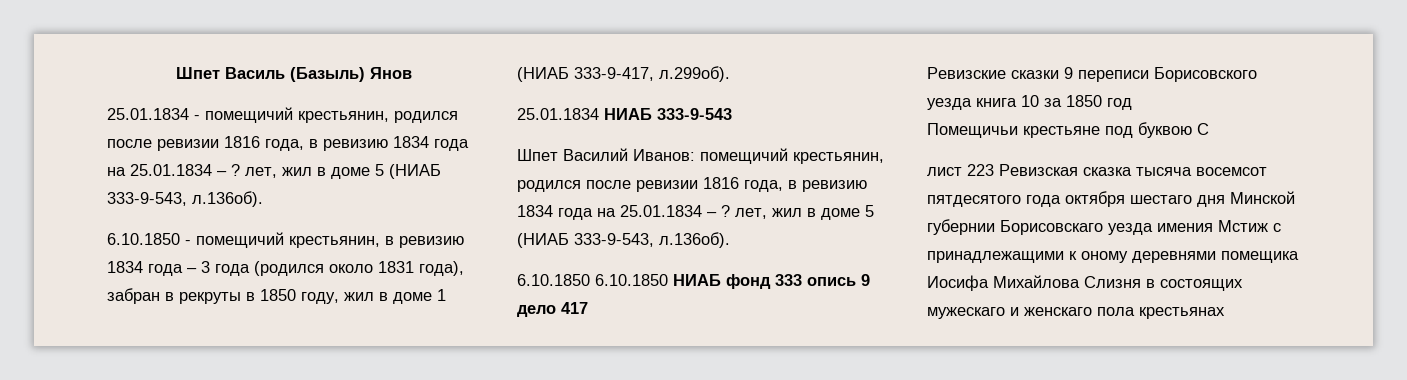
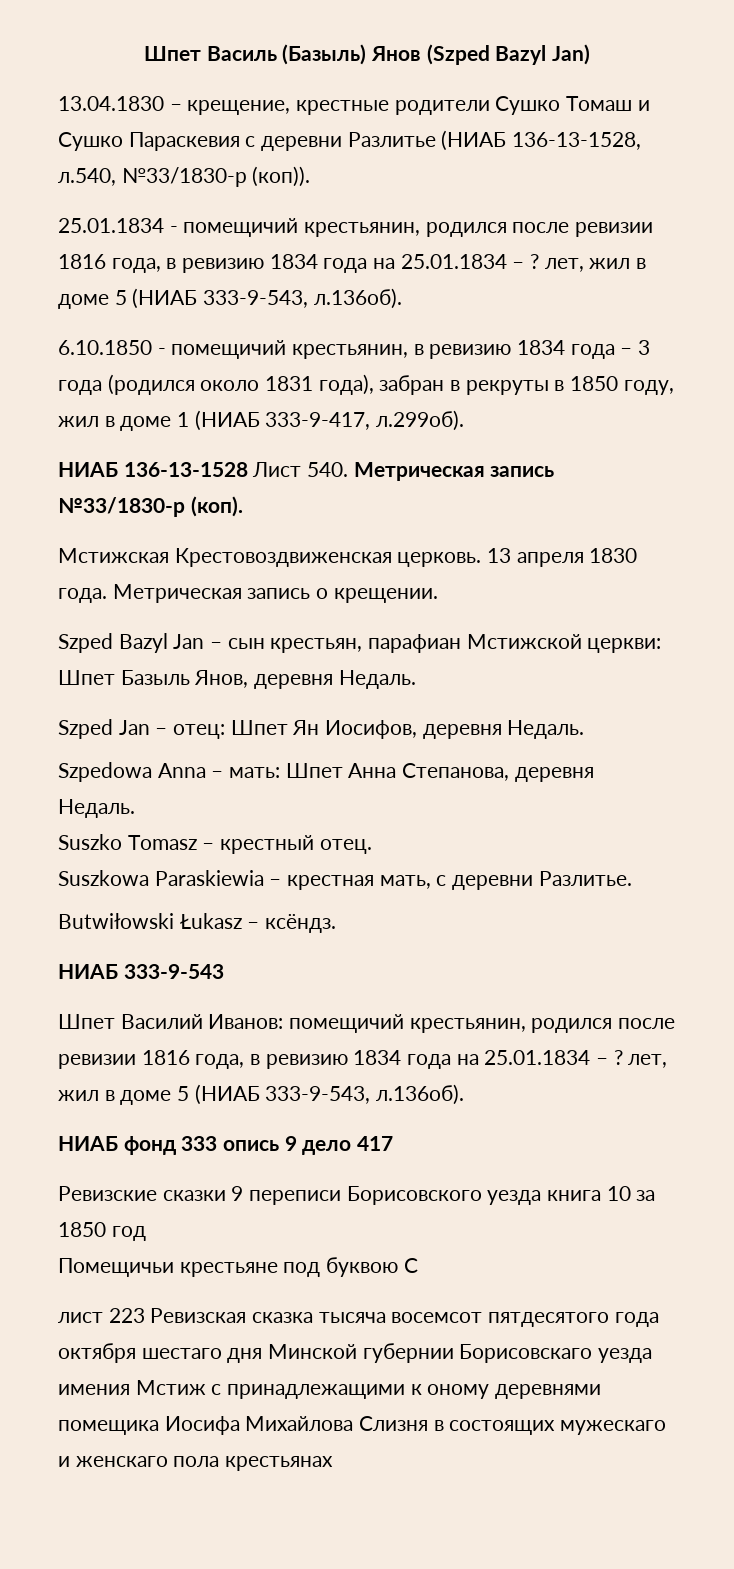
- Шпет Василь (Базыль) Янов
+ Шпет Василь (Базыль) Янов (Szped Bazyl Jan)
+ 13.04.1830 – крещение, крестные родители Сушко Томаш и Сушко Параскевия с деревни Разлитье (НИАБ 136-13-1528, л.540, №33/1830-р (коп)).
- 25.01.1834 НИАБ 333-9-543
+ НИАБ 136-13-1528 Лист 540. Метрическая запись №33/1830-р (коп).
+ Мстижская Крестовоздвиженская церковь. 13 апреля 1830 года. Метрическая запись о крещении.
+ Szped Bazyl Jan – сын крестьян, парафиан Мстижской церкви: Шпет Базыль Янов, деревня Недаль.
+ Szped Jan – отец: Шпет Ян Иосифов, деревня Недаль.
+ Szpedowa Anna – мать: Шпет Анна Степанова, деревня Недаль.
+ Suszko Tomasz – крестный отец.
+ Suszkowa Paraskiewia – крестная мать, с деревни Разлитье.
+ Butwiłowski Łukasz – ксёндз.
+ НИАБ 333-9-543
- 6.10.1850 6.10.1850 НИАБ фонд 333 опись 9 дело 417
+ НИАБ фонд 333 опись 9 дело 417

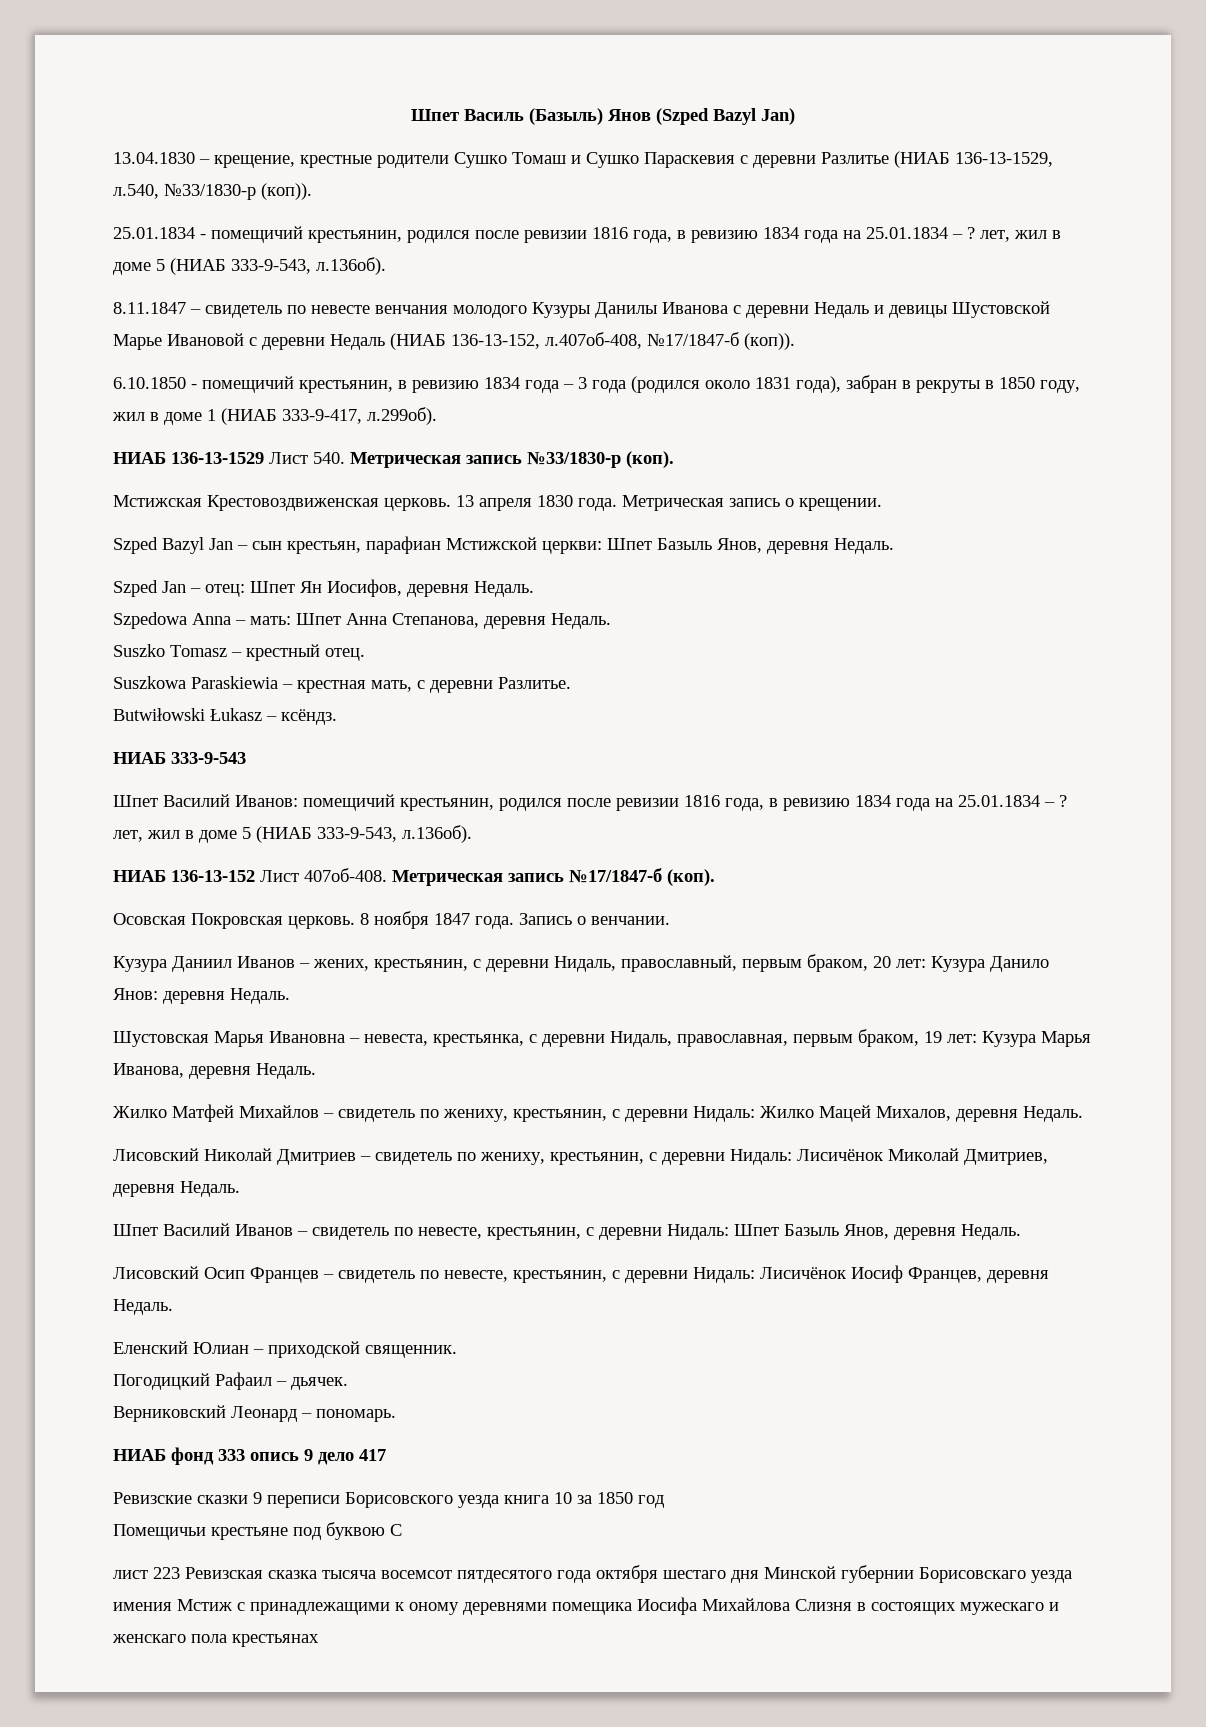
- 13.04.1830 – крещение, крестные родители Сушко Томаш и Сушко Параскевия с деревни Разлитье (НИАБ 136-13-1528, л.540, №33/1830-р (коп)).
+ 13.04.1830 – крещение, крестные родители Сушко Томаш и Сушко Параскевия с деревни Разлитье (НИАБ 136-13-1529, л.540, №33/1830-р (коп)).
+ 8.11.1847 – свидетель по невесте венчания молодого Кузуры Данилы Иванова с деревни Недаль и девицы Шустовской Марье Ивановой с деревни Недаль (НИАБ 136-13-152, л.407об-408, №17/1847-б (коп)).
- НИАБ 136-13-1528 Лист 540. Метрическая запись №33/1830-р (коп).
+ НИАБ 136-13-1529 Лист 540. Метрическая запись №33/1830-р (коп).
+ НИАБ 136-13-152 Лист 407об-408. Метрическая запись №17/1847-б (коп).
+ Осовская Покровская церковь. 8 ноября 1847 года. Запись о венчании.
+ Кузура Даниил Иванов – жених, крестьянин, с деревни Нидаль, православный, первым браком, 20 лет: Кузура Данило Янов: деревня Недаль.
+ Шустовская Марья Ивановна – невеста, крестьянка, с деревни Нидаль, православная, первым браком, 19 лет: Кузура Марья Иванова, деревня Недаль.
+ Жилко Матфей Михайлов – свидетель по жениху, крестьянин, с деревни Нидаль: Жилко Мацей Михалов, деревня Недаль.
+ Лисовский Николай Дмитриев – свидетель по жениху, крестьянин, с деревни Нидаль: Лисичёнок Миколай Дмитриев, деревня Недаль.
+ Шпет Василий Иванов – свидетель по невесте, крестьянин, с деревни Нидаль: Шпет Базыль Янов, деревня Недаль.
+ Лисовский Осип Францев – свидетель по невесте, крестьянин, с деревни Нидаль: Лисичёнок Иосиф Францев, деревня Недаль.
+ Еленский Юлиан – приходской священник.
+ Погодицкий Рафаил – дьячек.
+ Верниковский Леонард – пономарь.

